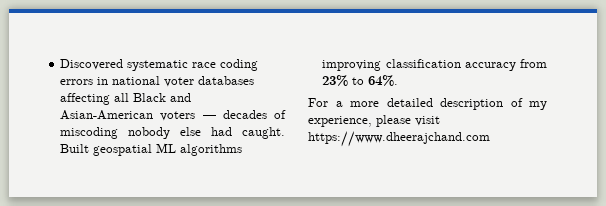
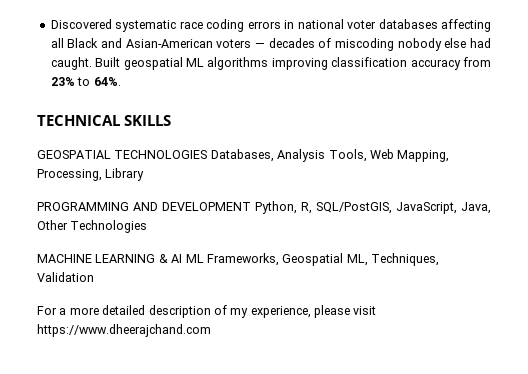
+ TECHNICAL SKILLS
+ GEOSPATIAL TECHNOLOGIES Databases, Analysis Tools, Web Mapping, Processing, Library
+ PROGRAMMING AND DEVELOPMENT Python, R, SQL/PostGIS, JavaScript, Java, Other Technologies
+ MACHINE LEARNING & AI ML Frameworks, Geospatial ML, Techniques, Validation

